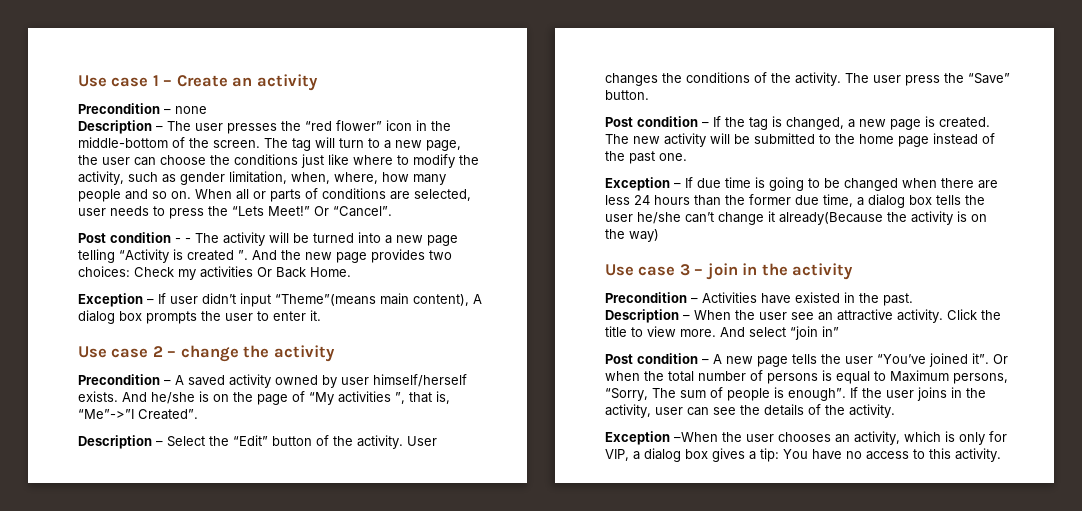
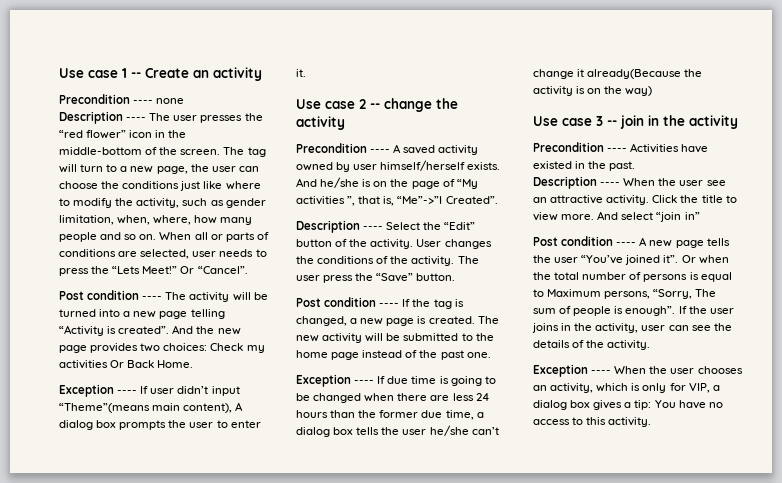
- Use case 1 – Create an activity
+ Use case 1 -- Create an activity
- Precondition – none
+ Precondition ---- none
- Description – The user presses the “red flower” icon in the middle-bottom of the screen.
+ Description ---- The user presses the “red flower” icon in the middle-bottom of the screen.
- Post condition - - The activity will be turned into a new page telling “Activity is created ”.
+ Post condition ---- The activity will be turned into a new page telling “Activity is created”.
- Exception – If user didn’t input “Theme”(means main content), A dialog box prompts the user to enter it.
+ Exception ---- If user didn’t input “Theme”(means main content), A dialog box prompts the user to enter it.
- Use case 2 – change the activity
+ Use case 2 -- change the activity
- Precondition – A saved activity owned by user himself/herself exists.
+ Precondition ---- A saved activity owned by user himself/herself exists.
- Description – Select the “Edit” button of the activity.
+ Description ---- Select the “Edit” button of the activity.
- Post condition – If the tag is changed, a new page is created.
+ Post condition ---- If the tag is changed, a new page is created.
- Exception – If due time is going to be changed when there are less 24 hours than the former due time, a dialog box tells the user he/she can’t change it already(Because the activity is on the way)
+ Exception ---- If due time is going to be changed when there are less 24 hours than the former due time, a dialog box tells the user he/she can’t change it already(Because the activity is on the way)
- Use case 3 – join in the activity
+ Use case 3 -- join in the activity
- Precondition – Activities have existed in the past.
+ Precondition ---- Activities have existed in the past.
- Description – When the user see an attractive activity.
+ Description ---- When the user see an attractive activity.
- Post condition – A new page tells the user “You’ve joined it”.
+ Post condition ---- A new page tells the user “You’ve joined it”.
- Exception –When the user chooses an activity, which is only for VIP, a dialog box gives a tip: You have no access to this activity.
+ Exception ---- When the user chooses an activity, which is only for VIP, a dialog box gives a tip: You have no access to this activity.

